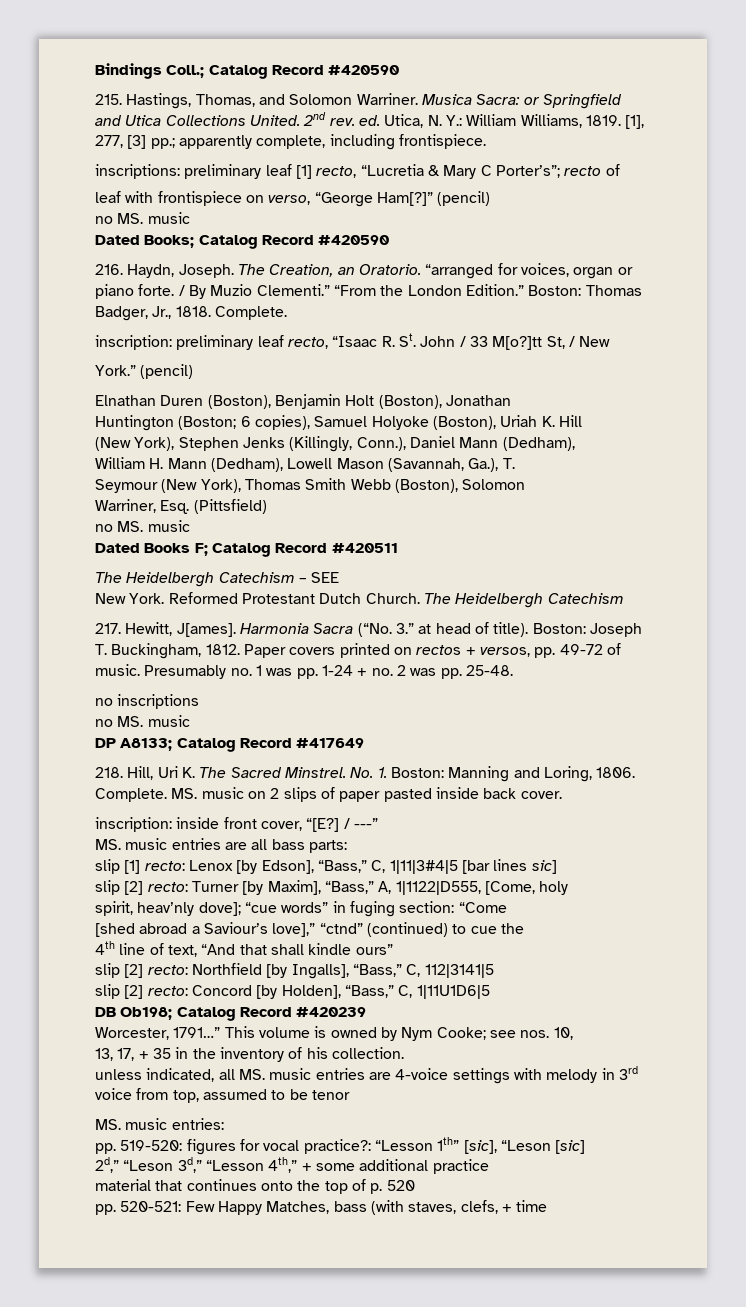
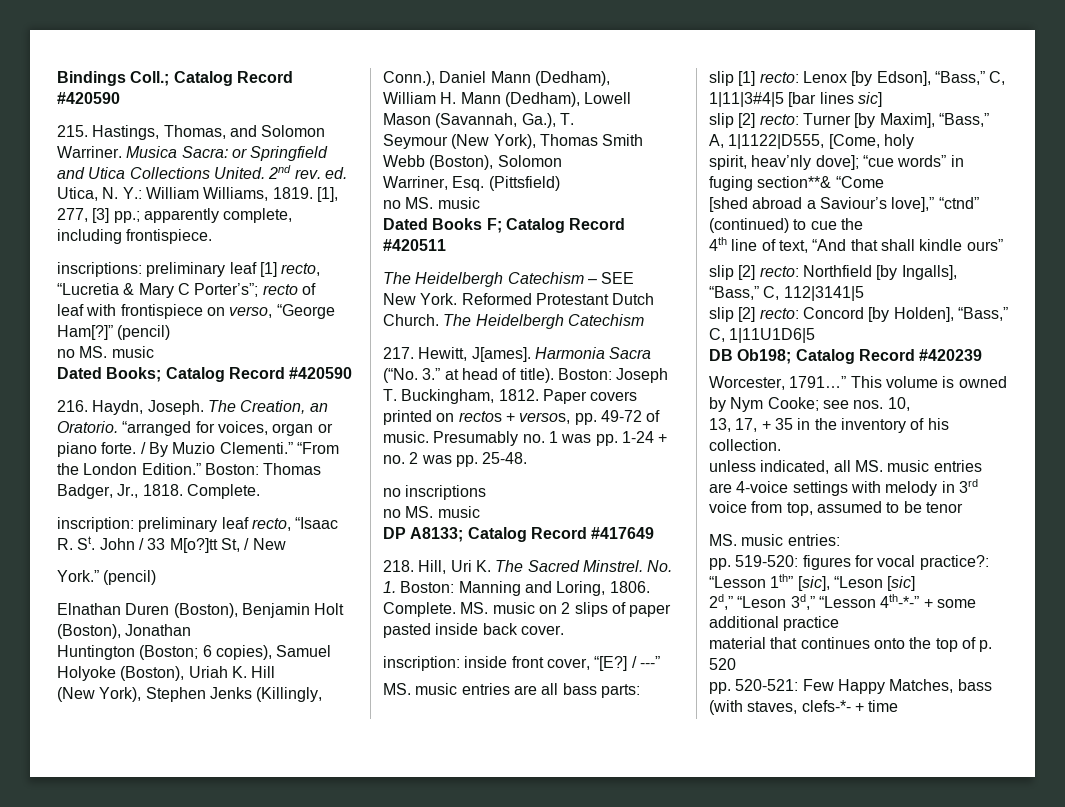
- spirit, heav’nly dove]; “cue words” in fuging section: “Come
+ spirit, heav’nly dove]; “cue words” in fuging section**& “Come
- 2d,” “Leson 3d,” “Lesson 4th,” + some additional practice
+ 2d,” “Leson 3d,” “Lesson 4th-*-” + some additional practice
- pp. 520-521: Few Happy Matches, bass (with staves, clefs, + time
+ pp. 520-521: Few Happy Matches, bass (with staves, clefs-*- + time

